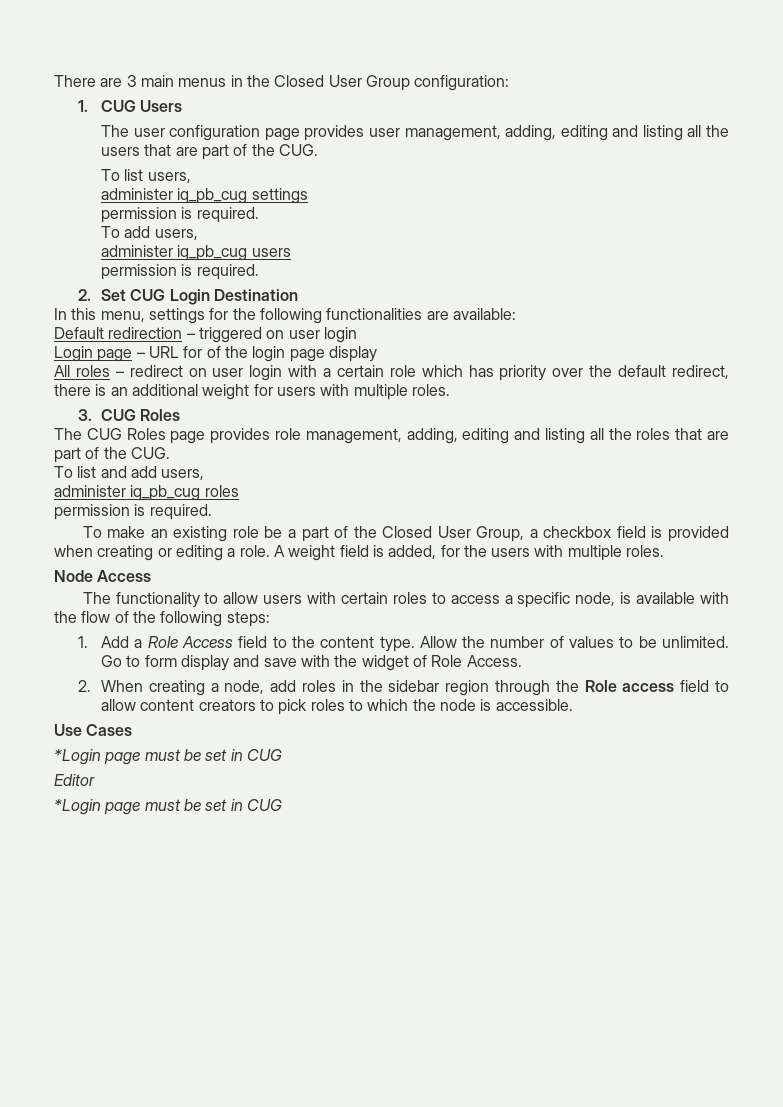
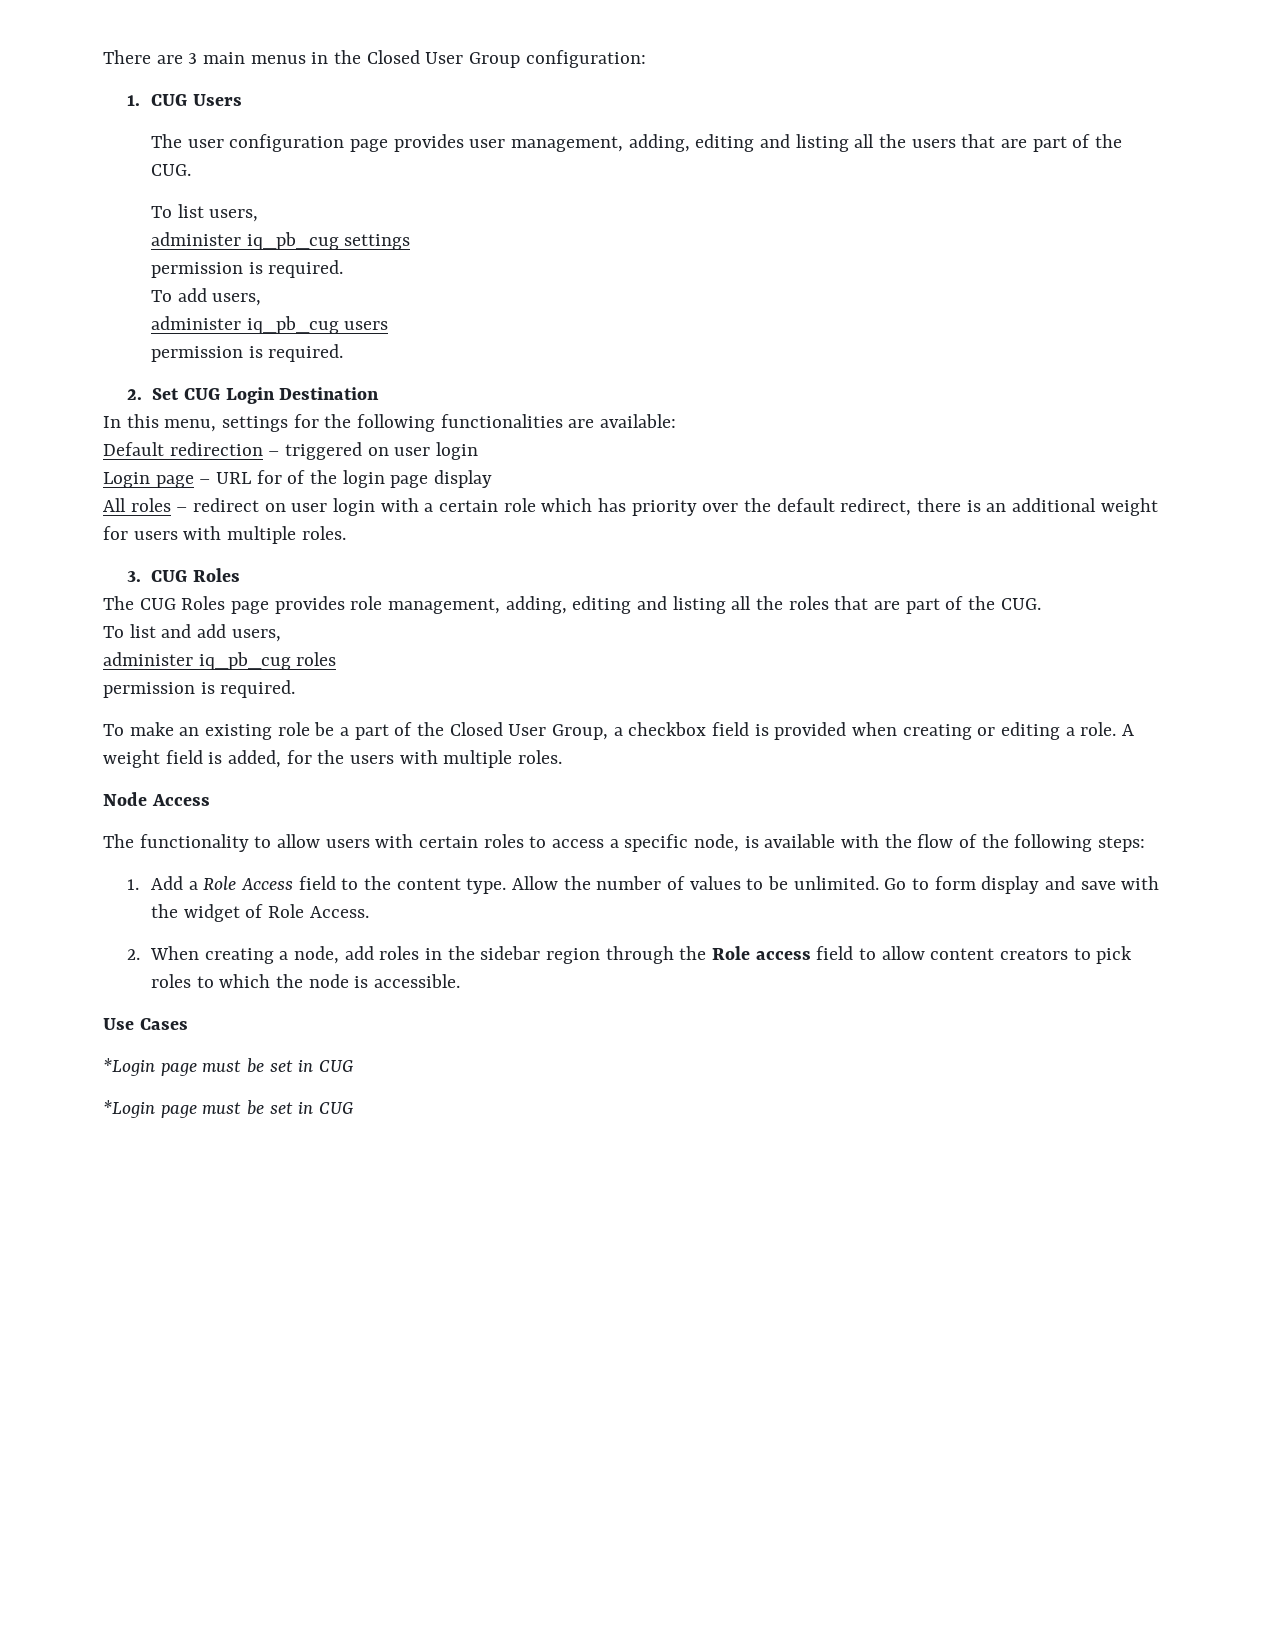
- Editor

